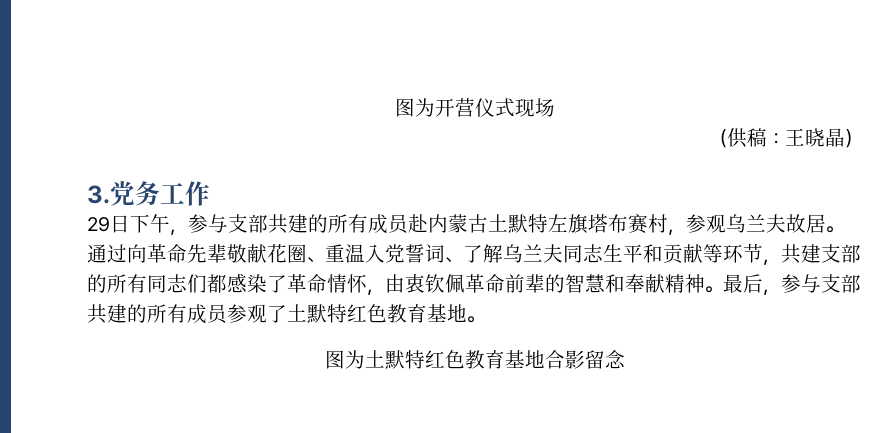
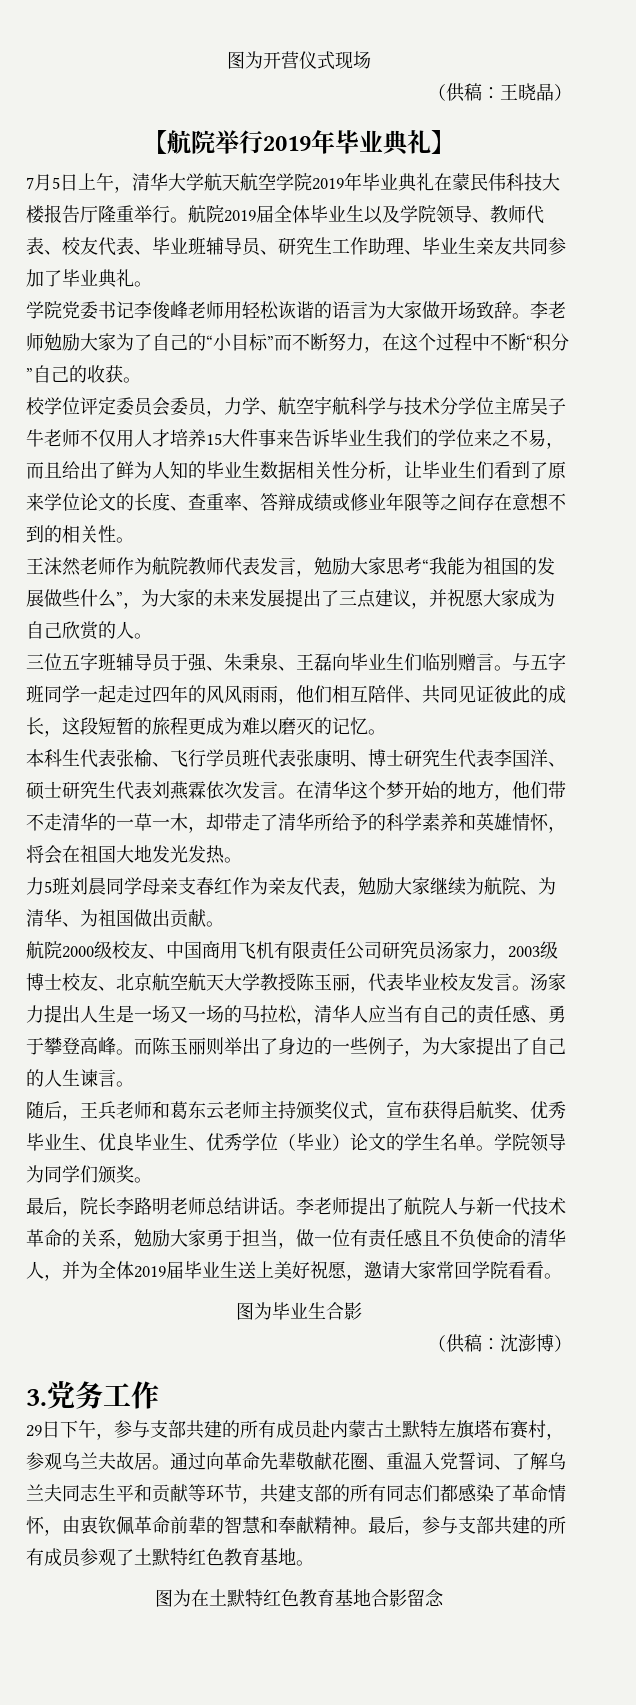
+ 【航院举行2019年毕业典礼】
+ 7月5日上午，清华大学航天航空学院2019年毕业典礼在蒙民伟科技大楼报告厅隆重举行。航院2019届全体毕业生以及学院领导、教师代表、校友代表、毕业班辅导员、研究生工作助理、毕业生亲友共同参加了毕业典礼。
+ 学院党委书记李俊峰老师用轻松诙谐的语言为大家做开场致辞。李老师勉励大家为了自己的“小目标”而不断努力，在这个过程中不断“积分”自己的收获。
+ 校学位评定委员会委员，力学、航空宇航科学与技术分学位主席吴子牛老师不仅用人才培养15大件事来告诉毕业生我们的学位来之不易，而且给出了鲜为人知的毕业生数据相关性分析，让毕业生们看到了原来学位论文的长度、查重率、答辩成绩或修业年限等之间存在意想不到的相关性。
+ 王沫然老师作为航院教师代表发言，勉励大家思考“我能为祖国的发展做些什么”，为大家的未来发展提出了三点建议，并祝愿大家成为自己欣赏的人。
+ 三位五字班辅导员于强、朱秉泉、王磊向毕业生们临别赠言。与五字班同学一起走过四年的风风雨雨，他们相互陪伴、共同见证彼此的成长，这段短暂的旅程更成为难以磨灭的记忆。
+ 本科生代表张榆、飞行学员班代表张康明、博士研究生代表李国洋、硕士研究生代表刘燕霖依次发言。在清华这个梦开始的地方，他们带不走清华的一草一木，却带走了清华所给予的科学素养和英雄情怀，将会在祖国大地发光发热。
+ 力5班刘晨同学母亲支春红作为亲友代表，勉励大家继续为航院、为清华、为祖国做出贡献。
+ 航院2000级校友、中国商用飞机有限责任公司研究员汤家力，2003级博士校友、北京航空航天大学教授陈玉丽，代表毕业校友发言。汤家力提出人生是一场又一场的马拉松，清华人应当有自己的责任感、勇于攀登高峰。而陈玉丽则举出了身边的一些例子，为大家提出了自己的人生谏言。
+ 随后，王兵老师和葛东云老师主持颁奖仪式，宣布获得启航奖、优秀毕业生、优良毕业生、优秀学位（毕业）论文的学生名单。学院领导为同学们颁奖。
+ 最后，院长李路明老师总结讲话。李老师提出了航院人与新一代技术革命的关系，勉励大家勇于担当，做一位有责任感且不负使命的清华人，并为全体2019届毕业生送上美好祝愿，邀请大家常回学院看看。
+ 图为毕业生合影
+ （供稿：沈澎博）
- 图为土默特红色教育基地合影留念
+ 图为在土默特红色教育基地合影留念

